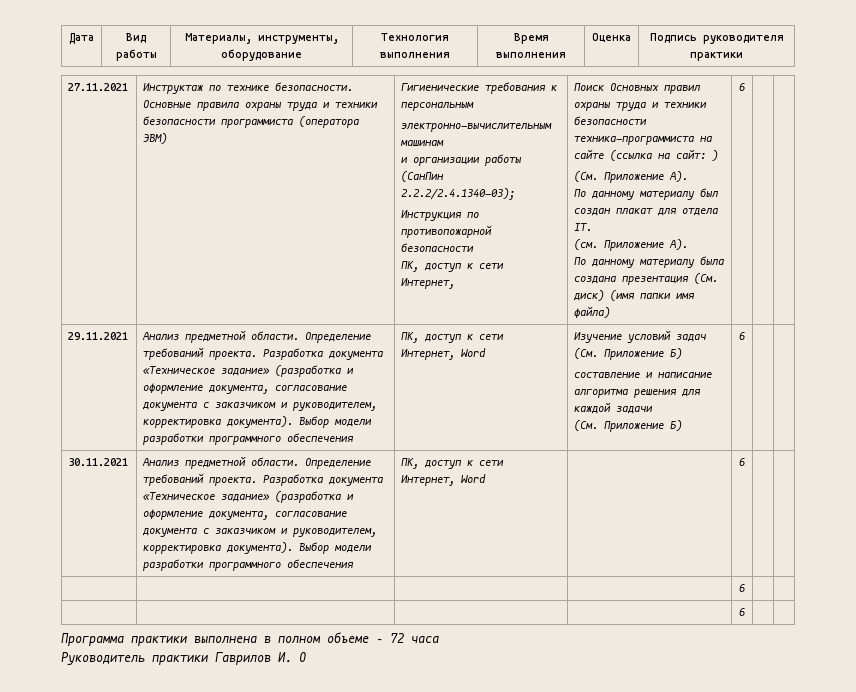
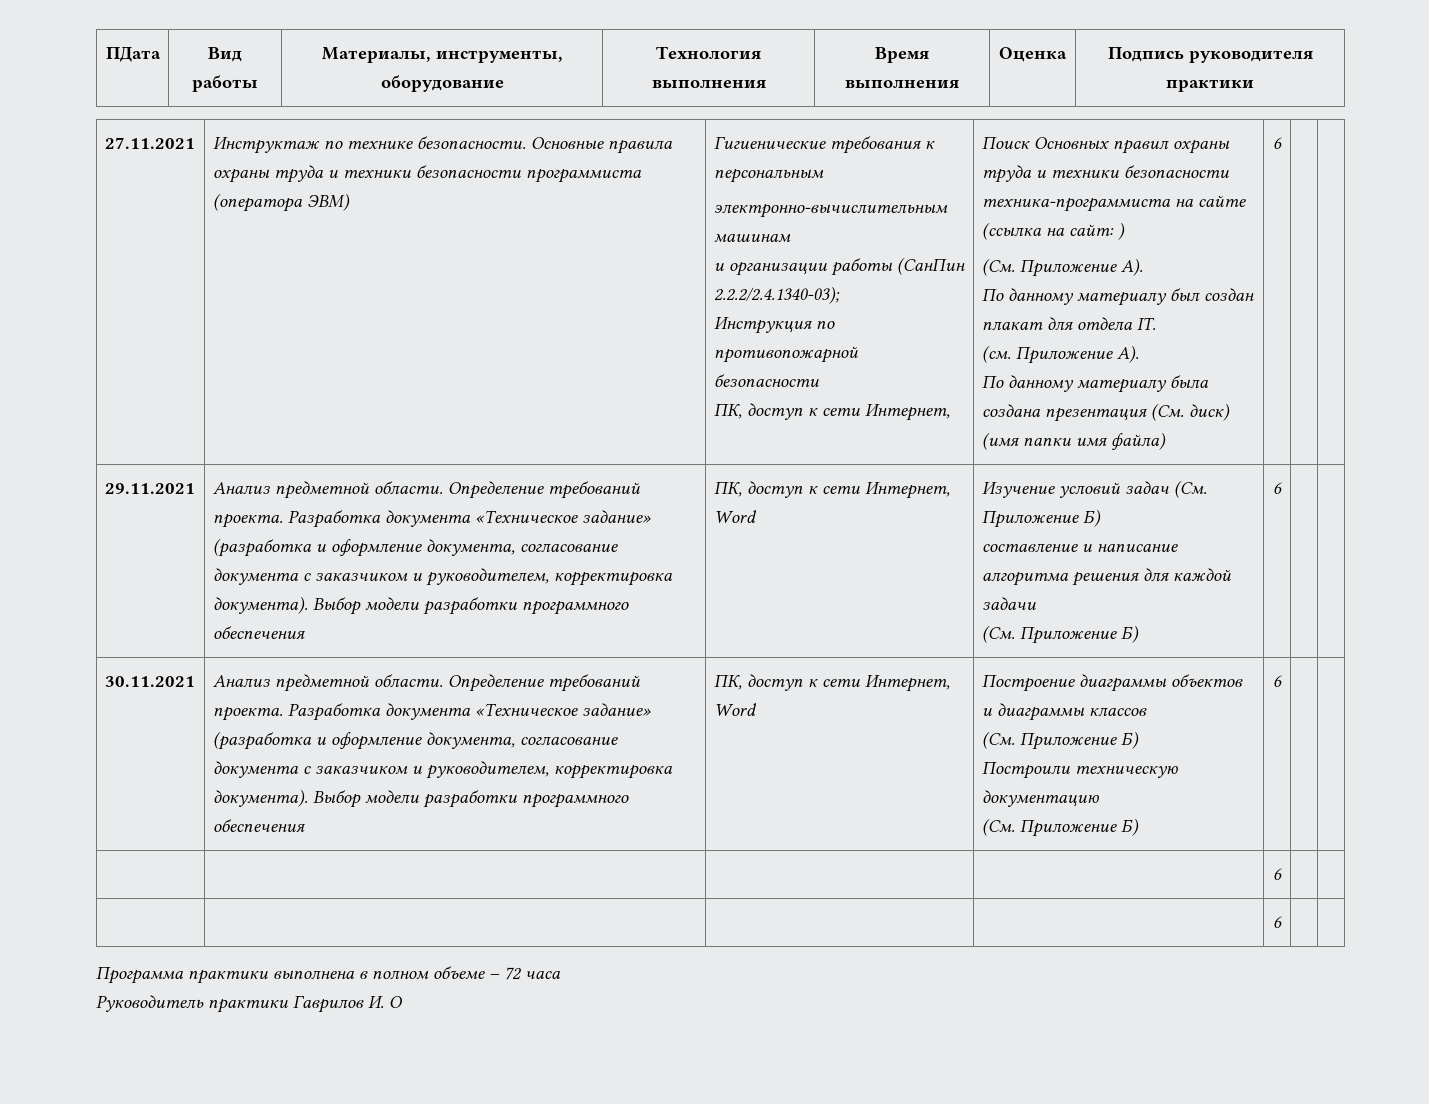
- Дата | Вид работы | Материалы, инструменты, оборудование | Технология выполнения | Время выполнения | Оценка | Подпись руководителя практики
+ ПДата | Вид работы | Материалы, инструменты, оборудование | Технология выполнения | Время выполнения | Оценка | Подпись руководителя практики
+ Построение диаграммы объектов и диаграммы классов
+ (См. Приложение Б)
+ Построили техническую документацию
+ (См. Приложение Б)

